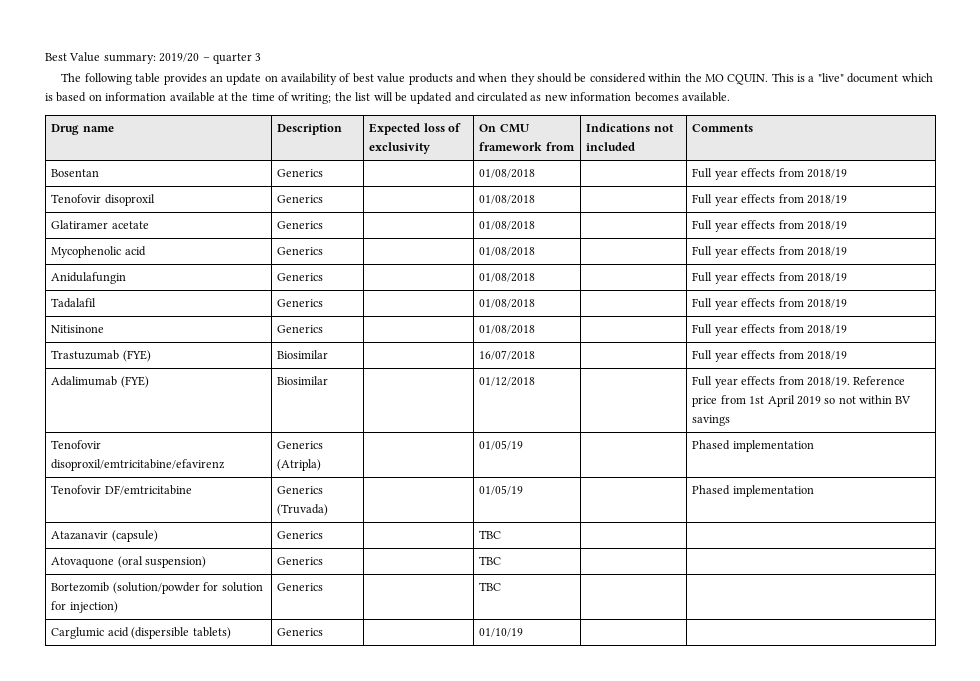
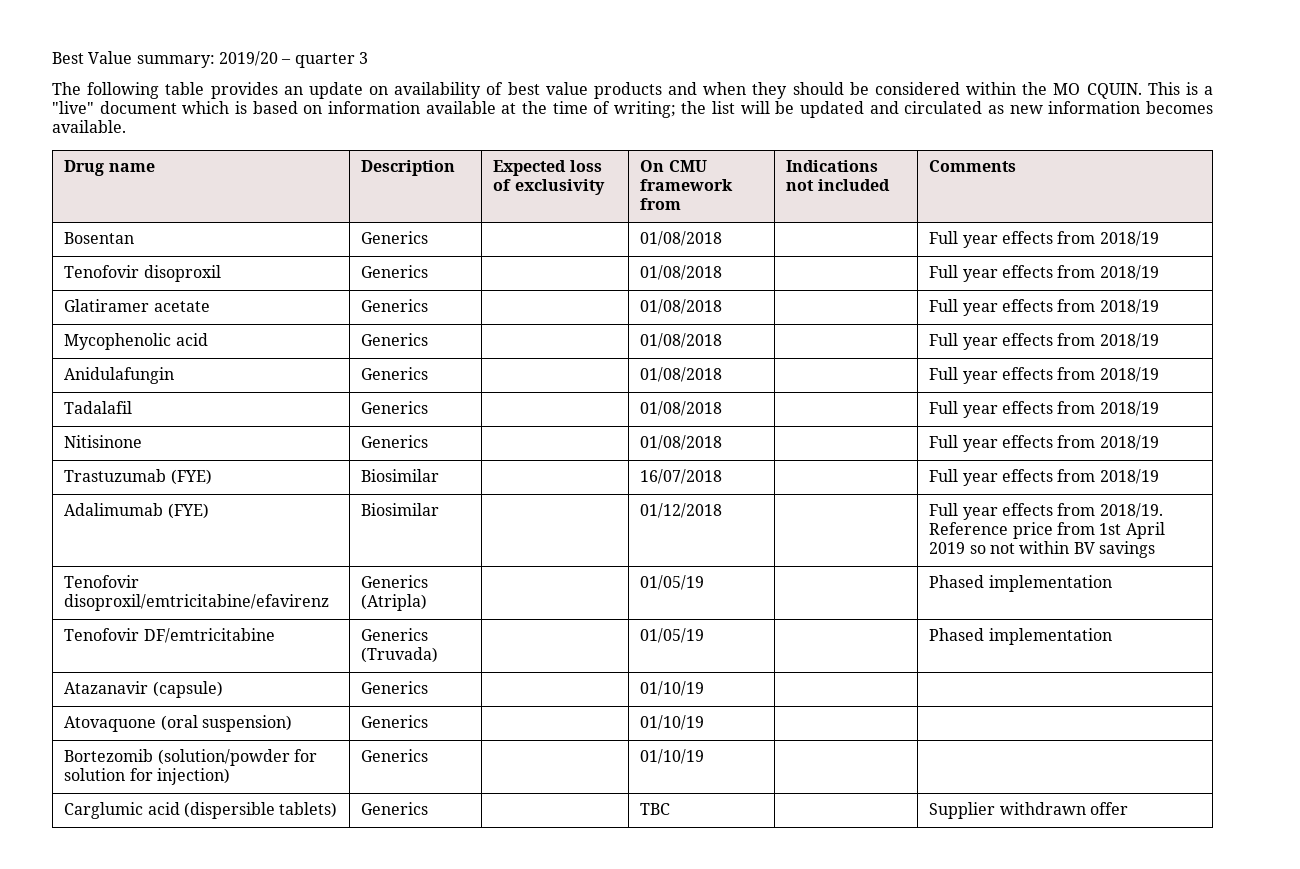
- Atazanavir (capsule) | Generics | | TBC | |
+ Atazanavir (capsule) | Generics | | 01/10/19 | |
- Atovaquone (oral suspension) | Generics | | TBC | |
+ Atovaquone (oral suspension) | Generics | | 01/10/19 | |
- Bortezomib (solution/powder for solution for injection) | Generics | | TBC | |
+ Bortezomib (solution/powder for solution for injection) | Generics | | 01/10/19 | |
- Carglumic acid (dispersible tablets) | Generics | | 01/10/19 | |
+ Carglumic acid (dispersible tablets) | Generics | | TBC | | Supplier withdrawn offer

